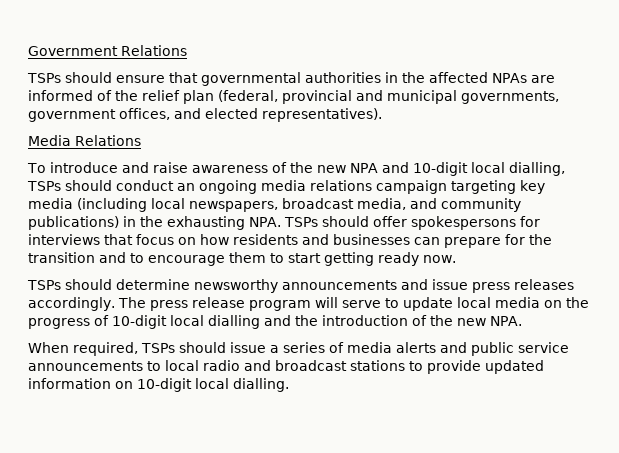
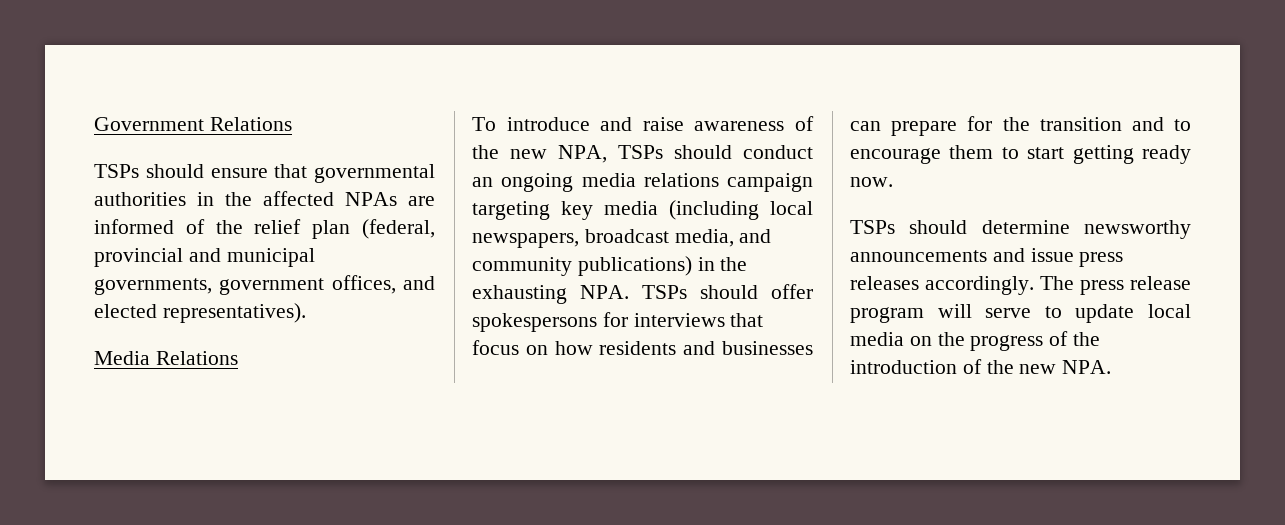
- To introduce and raise awareness of the new NPA and 10-digit local dialling, TSPs should conduct an ongoing media relations campaign targeting key media (including local newspapers, broadcast media, and community publications) in the exhausting NPA. TSPs should offer spokespersons for interviews that focus on how residents and businesses can prepare for the transition and to encourage them to start getting ready now.
+ To introduce and raise awareness of the new NPA, TSPs should conduct an ongoing media relations campaign targeting key media (including local newspapers, broadcast media, and community publications) in the exhausting NPA. TSPs should offer spokespersons for interviews that focus on how residents and businesses can prepare for the transition and to encourage them to start getting ready now.
- The press release program will serve to update local media on the progress of 10-digit local dialling and the introduction of the new NPA.
+ The press release program will serve to update local media on the progress of the introduction of the new NPA.
- When required, TSPs should issue a series of media alerts and public service announcements to local radio and broadcast stations to provide updated information on 10-digit local dialling.

